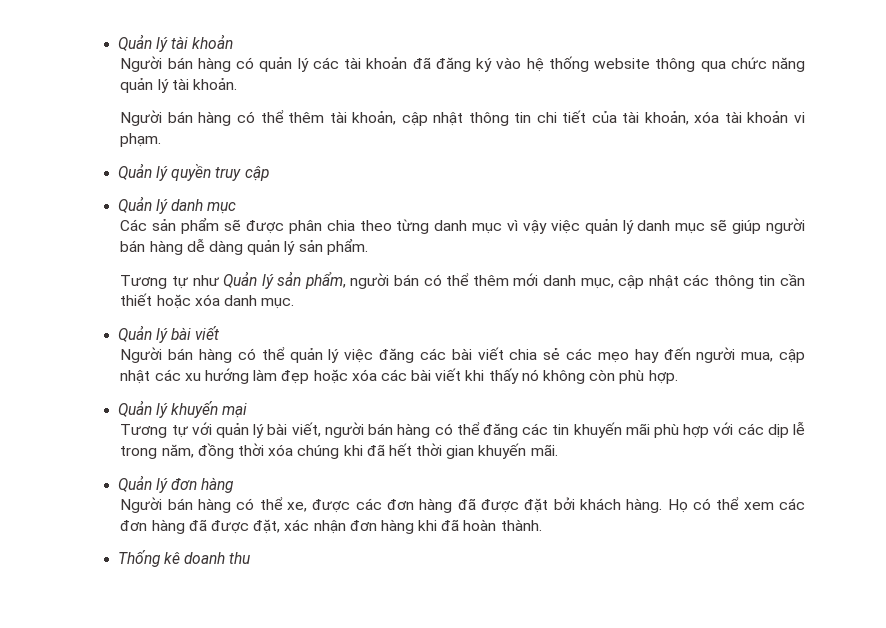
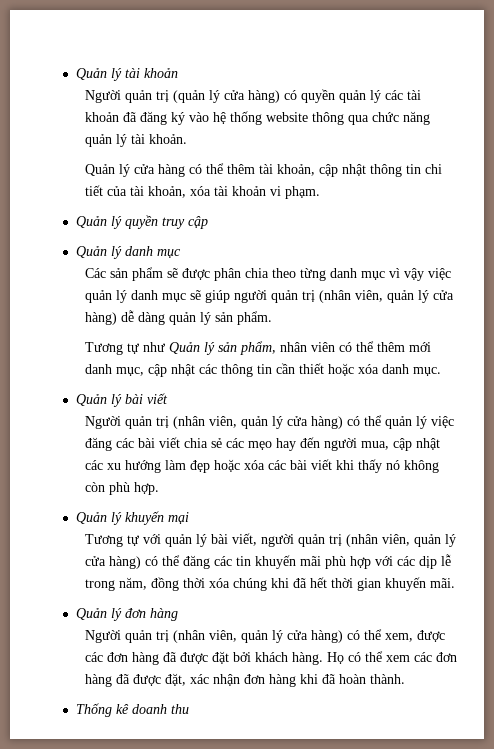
- Người bán hàng có quản lý các tài khoản đã đăng ký vào hệ thống website thông qua chức năng quản lý tài khoản.
+ Người quản trị (quản lý cửa hàng) có quyền quản lý các tài khoản đã đăng ký vào hệ thống website thông qua chức năng quản lý tài khoản.
- Người bán hàng có thể thêm tài khoản, cập nhật thông tin chi tiết của tài khoản, xóa tài khoản vi phạm.
+ Quản lý cửa hàng có thể thêm tài khoản, cập nhật thông tin chi tiết của tài khoản, xóa tài khoản vi phạm.
- Các sản phẩm sẽ được phân chia theo từng danh mục vì vậy việc quản lý danh mục sẽ giúp người bán hàng dễ dàng quản lý sản phẩm.
+ Các sản phẩm sẽ được phân chia theo từng danh mục vì vậy việc quản lý danh mục sẽ giúp người quản trị (nhân viên, quản lý cửa hàng) dễ dàng quản lý sản phẩm.
- Tương tự như Quản lý sản phẩm, người bán có thể thêm mới danh mục, cập nhật các thông tin cần thiết hoặc xóa danh mục.
+ Tương tự như Quản lý sản phẩm, nhân viên có thể thêm mới danh mục, cập nhật các thông tin cần thiết hoặc xóa danh mục.
- Người bán hàng có thể quản lý việc đăng các bài viết chia sẻ các mẹo hay đến người mua, cập nhật các xu hướng làm đẹp hoặc xóa các bài viết khi thấy nó không còn phù hợp.
+ Người quản trị (nhân viên, quản lý cửa hàng) có thể quản lý việc đăng các bài viết chia sẻ các mẹo hay đến người mua, cập nhật các xu hướng làm đẹp hoặc xóa các bài viết khi thấy nó không còn phù hợp.
- Tương tự với quản lý bài viết, người bán hàng có thể đăng các tin khuyến mãi phù hợp với các dịp lễ trong năm, đồng thời xóa chúng khi đã hết thời gian khuyến mãi.
+ Tương tự với quản lý bài viết, người quản trị (nhân viên, quản lý cửa hàng) có thể đăng các tin khuyến mãi phù hợp với các dịp lễ trong năm, đồng thời xóa chúng khi đã hết thời gian khuyến mãi.
- Người bán hàng có thể xe, được các đơn hàng đã được đặt bởi khách hàng.
+ Người quản trị (nhân viên, quản lý cửa hàng) có thể xem, được các đơn hàng đã được đặt bởi khách hàng.

